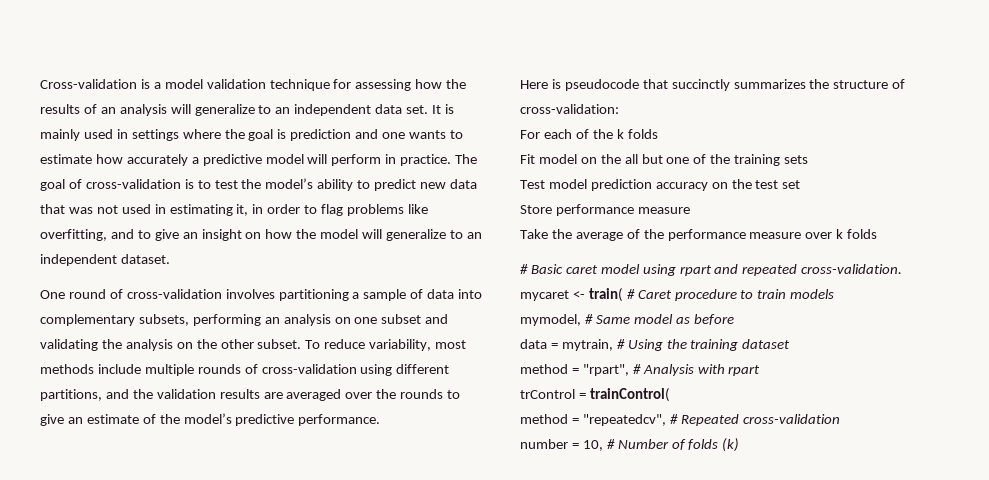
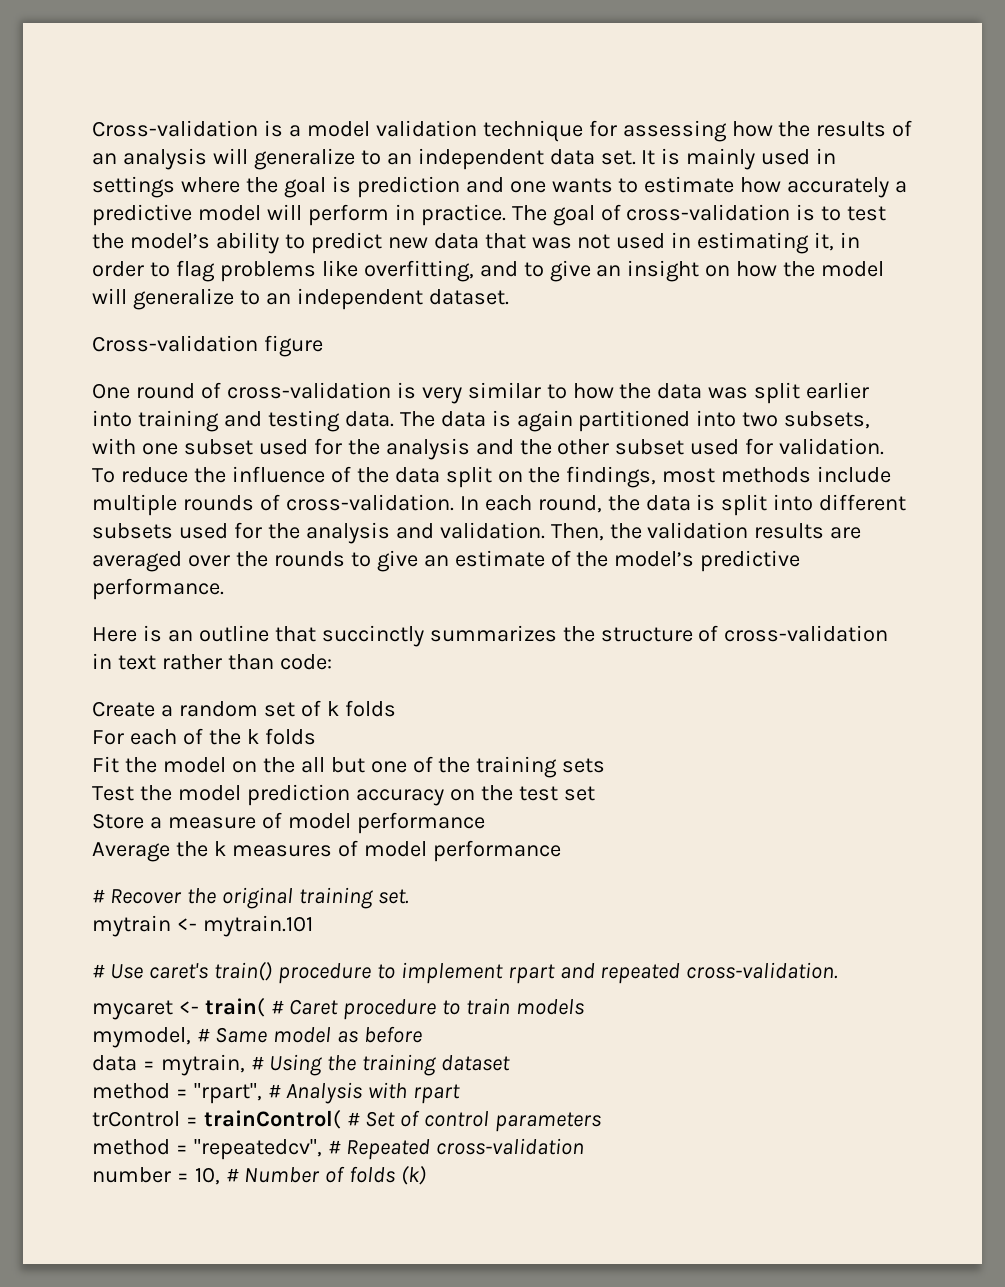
+ Cross-validation figure
- One round of cross-validation involves partitioning a sample of data into complementary subsets, performing an analysis on one subset and validating the analysis on the other subset. To reduce variability, most methods include multiple rounds of cross-validation using different partitions, and the validation results are averaged over the rounds to give an estimate of the model’s predictive performance.
+ One round of cross-validation is very similar to how the data was split earlier into training and testing data. The data is again partitioned into two subsets, with one subset used for the analysis and the other subset used for validation. To reduce the influence of the data split on the findings, most methods include multiple rounds of cross-validation. In each round, the data is split into different subsets used for the analysis and validation. Then, the validation results are averaged over the rounds to give an estimate of the model’s predictive performance.
- Here is pseudocode that succinctly summarizes the structure of cross-validation:
+ Here is an outline that succinctly summarizes the structure of cross-validation in text rather than code:
+ Create a random set of k folds
- Fit model on the all but one of the training sets
+ Fit the model on the all but one of the training sets
- Test model prediction accuracy on the test set
+ Test the model prediction accuracy on the test set
- Store performance measure
- Take the average of the performance measure over k folds
- # Basic caret model using rpart and repeated cross-validation.
+ Store a measure of model performance
+ Average the k measures of model performance
+ # Recover the original training set.
+ mytrain <- mytrain.101
+ # Use caret's train() procedure to implement rpart and repeated cross-validation.
- trControl = trainControl(
+ trControl = trainControl( # Set of control parameters

